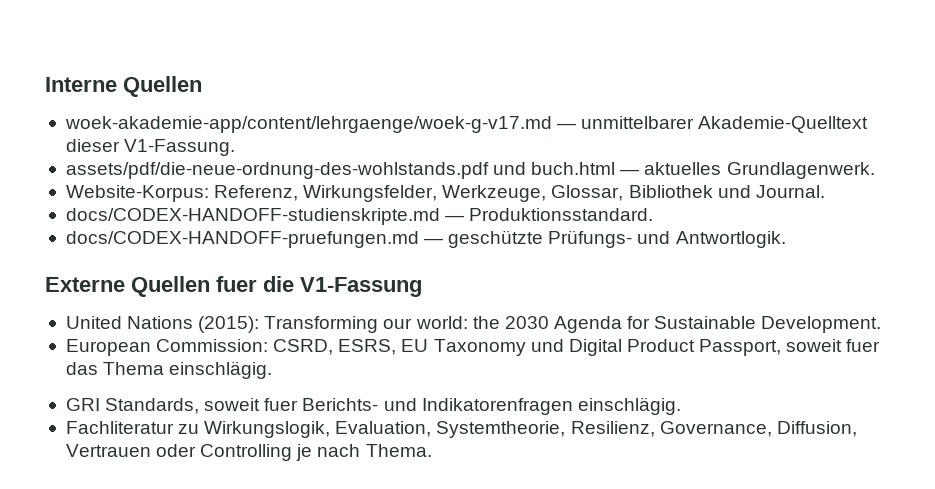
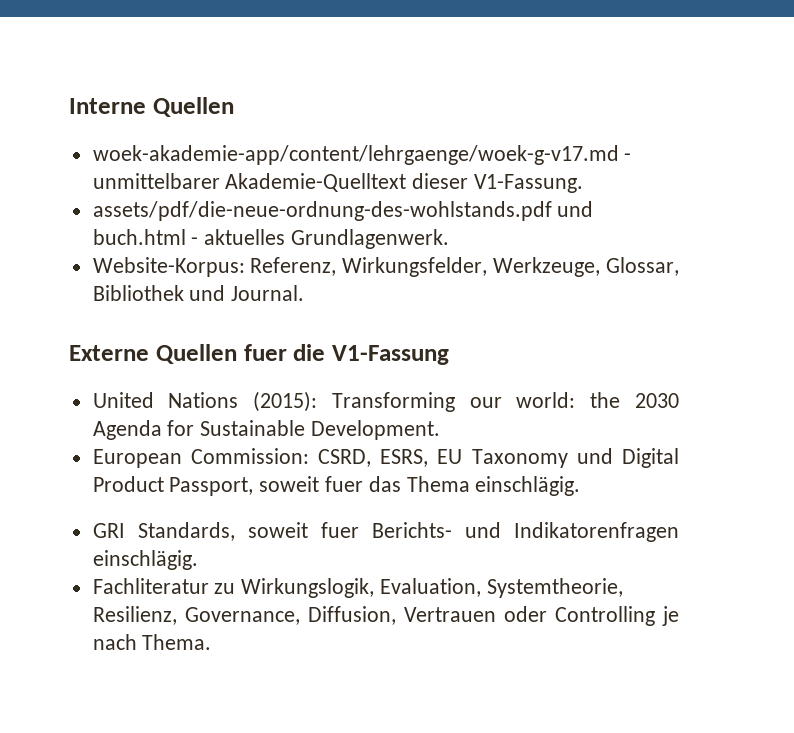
- woek-akademie-app/content/lehrgaenge/woek-g-v17.md — unmittelbarer Akademie-Quelltext dieser V1-Fassung.
+ woek-akademie-app/content/lehrgaenge/woek-g-v17.md - unmittelbarer Akademie-Quelltext dieser V1-Fassung.
- assets/pdf/die-neue-ordnung-des-wohlstands.pdf und buch.html — aktuelles Grundlagenwerk.
+ assets/pdf/die-neue-ordnung-des-wohlstands.pdf und buch.html - aktuelles Grundlagenwerk.
- docs/CODEX-HANDOFF-studienskripte.md — Produktionsstandard.
- docs/CODEX-HANDOFF-pruefungen.md — geschützte Prüfungs- und Antwortlogik.

